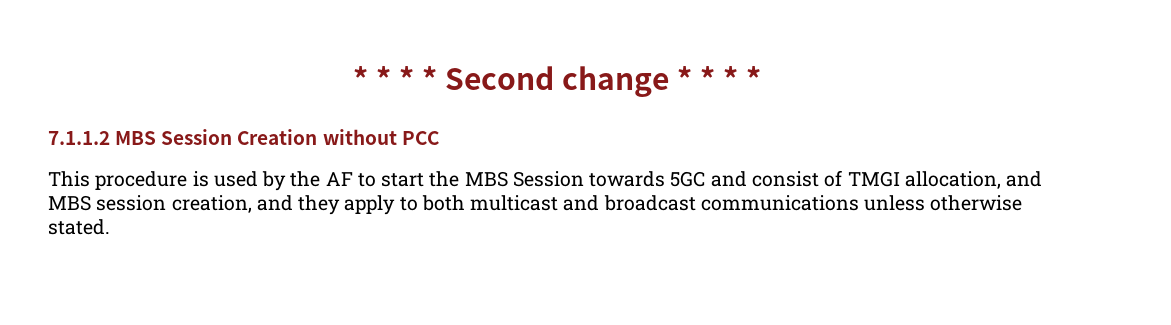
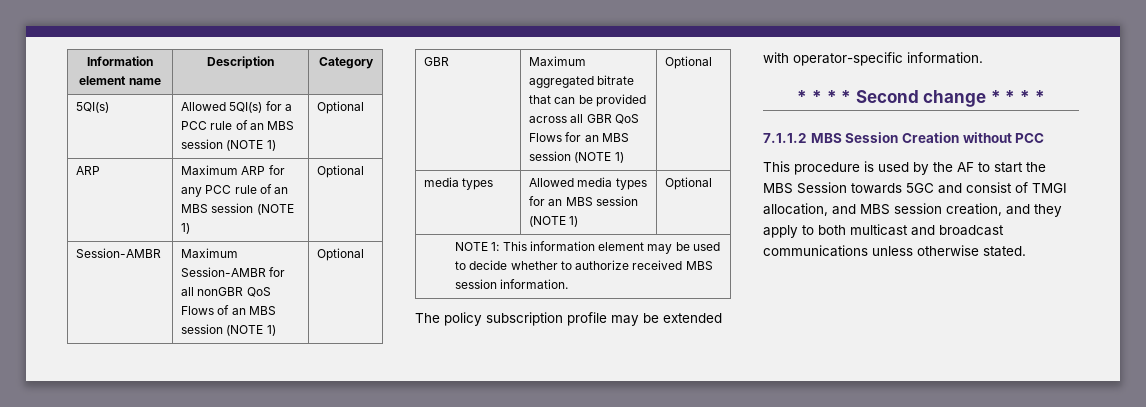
+ Information element name | Description | Category
+ 5QI(s) | Allowed 5QI(s) for a PCC rule of an MBS session (NOTE 1) | Optional
+ ARP | Maximum ARP for any PCC rule of an MBS session (NOTE 1) | Optional
+ Session-AMBR | Maximum Session-AMBR for all nonGBR QoS Flows of an MBS session (NOTE 1) | Optional
+ GBR | Maximum aggregated bitrate that can be provided across all GBR QoS Flows for an MBS session (NOTE 1) | Optional
+ media types | Allowed media types for an MBS session (NOTE 1) | Optional
+ NOTE 1: This information element may be used to decide whether to authorize received MBS session information.
+ The policy subscription profile may be extended with operator-specific information.

